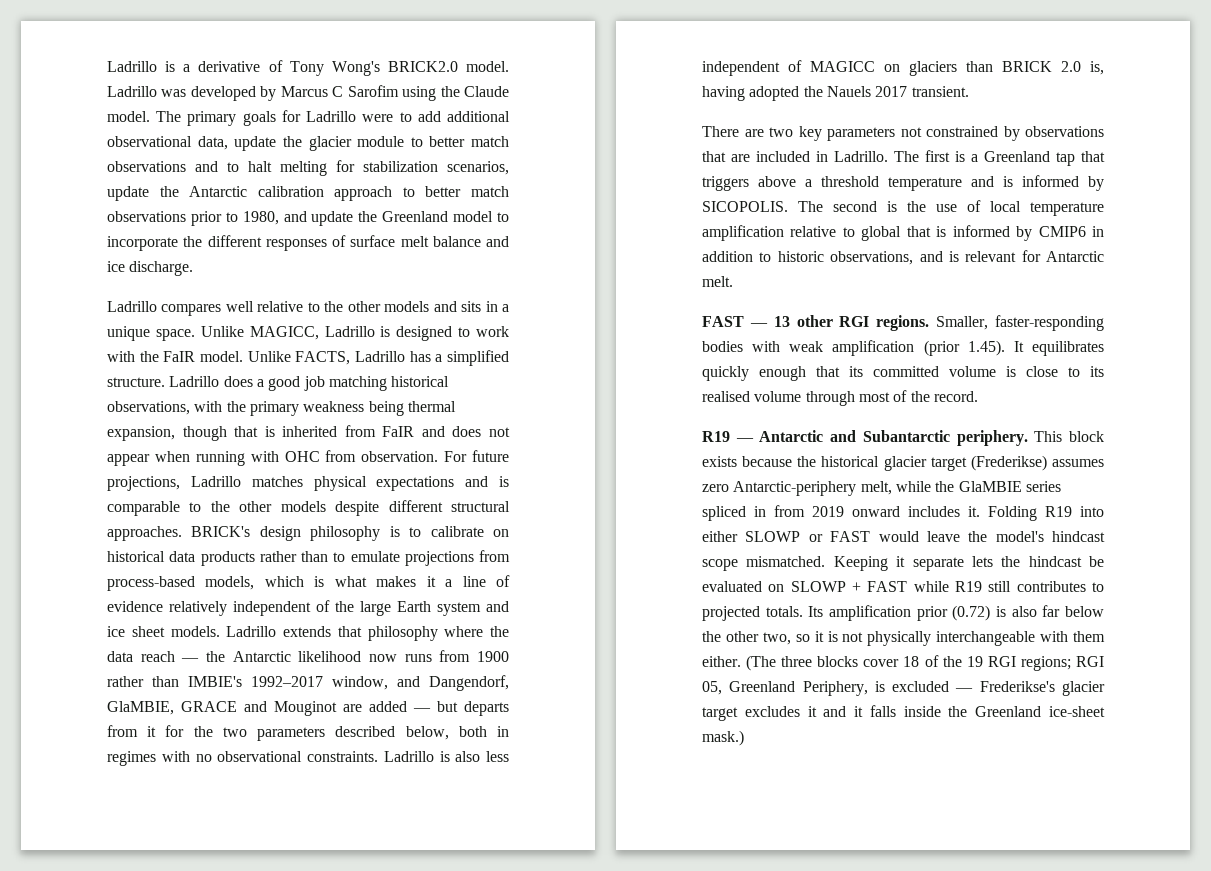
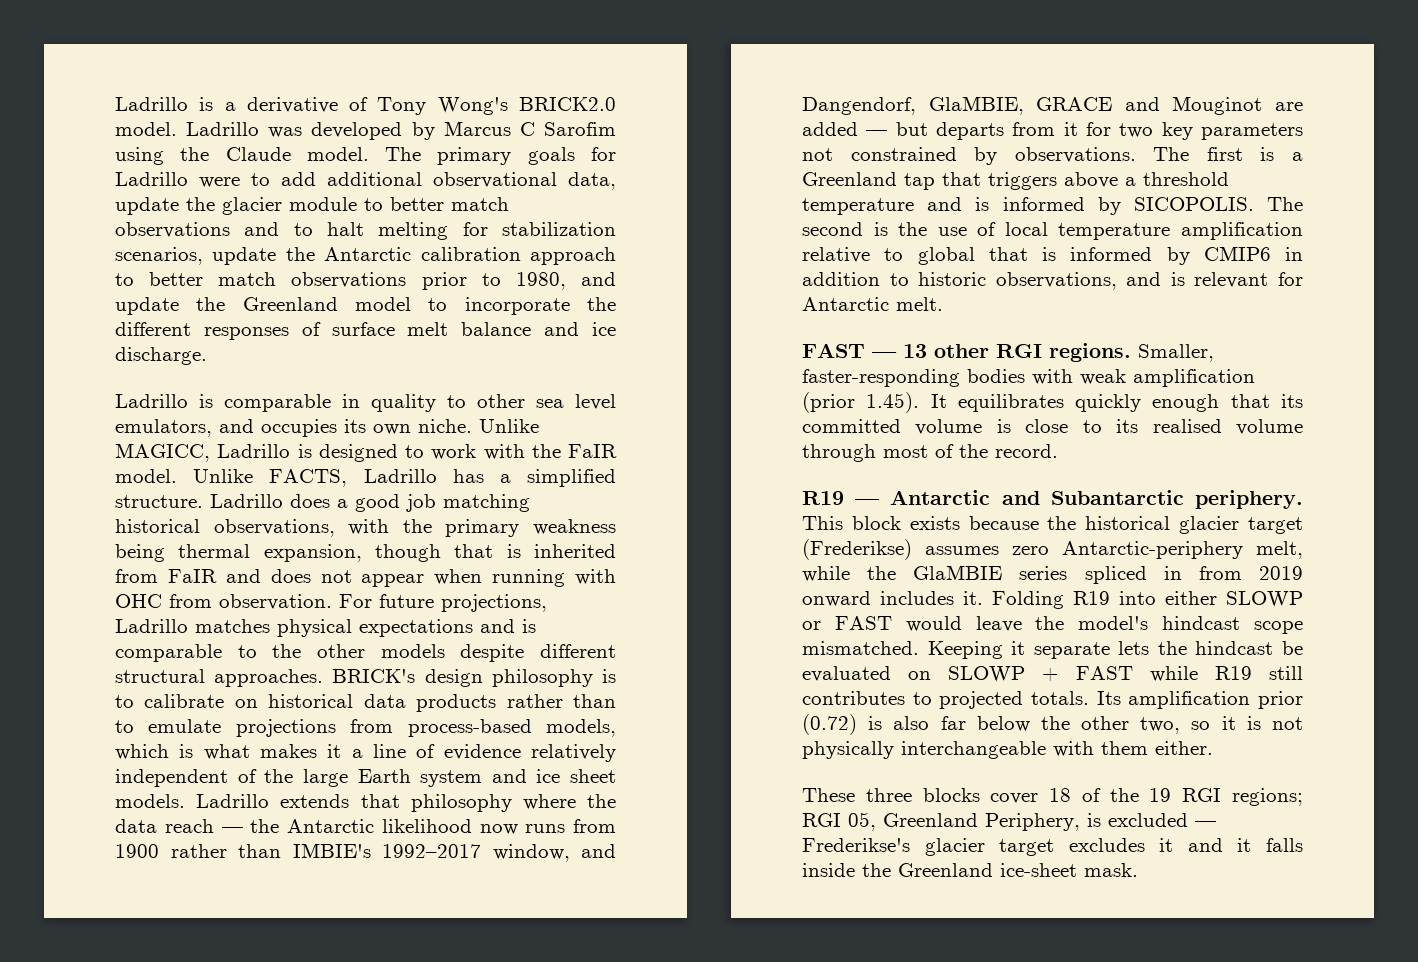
- Ladrillo compares well relative to the other models and sits in a unique space.
+ Ladrillo is comparable in quality to other sea level emulators, and occupies its own niche.
- Ladrillo extends that philosophy where the data reach — the Antarctic likelihood now runs from 1900 rather than IMBIE's 1992–2017 window, and Dangendorf, GlaMBIE, GRACE and Mouginot are added — but departs from it for the two parameters described below, both in regimes with no observational constraints. Ladrillo is also less independent of MAGICC on glaciers than BRICK 2.0 is, having adopted the Nauels 2017 transient.
- There are two key parameters not constrained by observations that are included in Ladrillo.
+ Ladrillo extends that philosophy where the data reach — the Antarctic likelihood now runs from 1900 rather than IMBIE's 1992–2017 window, and Dangendorf, GlaMBIE, GRACE and Mouginot are added — but departs from it for two key parameters not constrained by observations.
- Its amplification prior (0.72) is also far below the other two, so it is not physically interchangeable with them either. (The three blocks cover 18 of the 19 RGI regions; RGI 05, Greenland Periphery, is excluded — Frederikse's glacier target excludes it and it falls inside the Greenland ice-sheet mask.)
+ Its amplification prior (0.72) is also far below the other two, so it is not physically interchangeable with them either.
+ These three blocks cover 18 of the 19 RGI regions; RGI 05, Greenland Periphery, is excluded — Frederikse's glacier target excludes it and it falls inside the Greenland ice-sheet mask.

